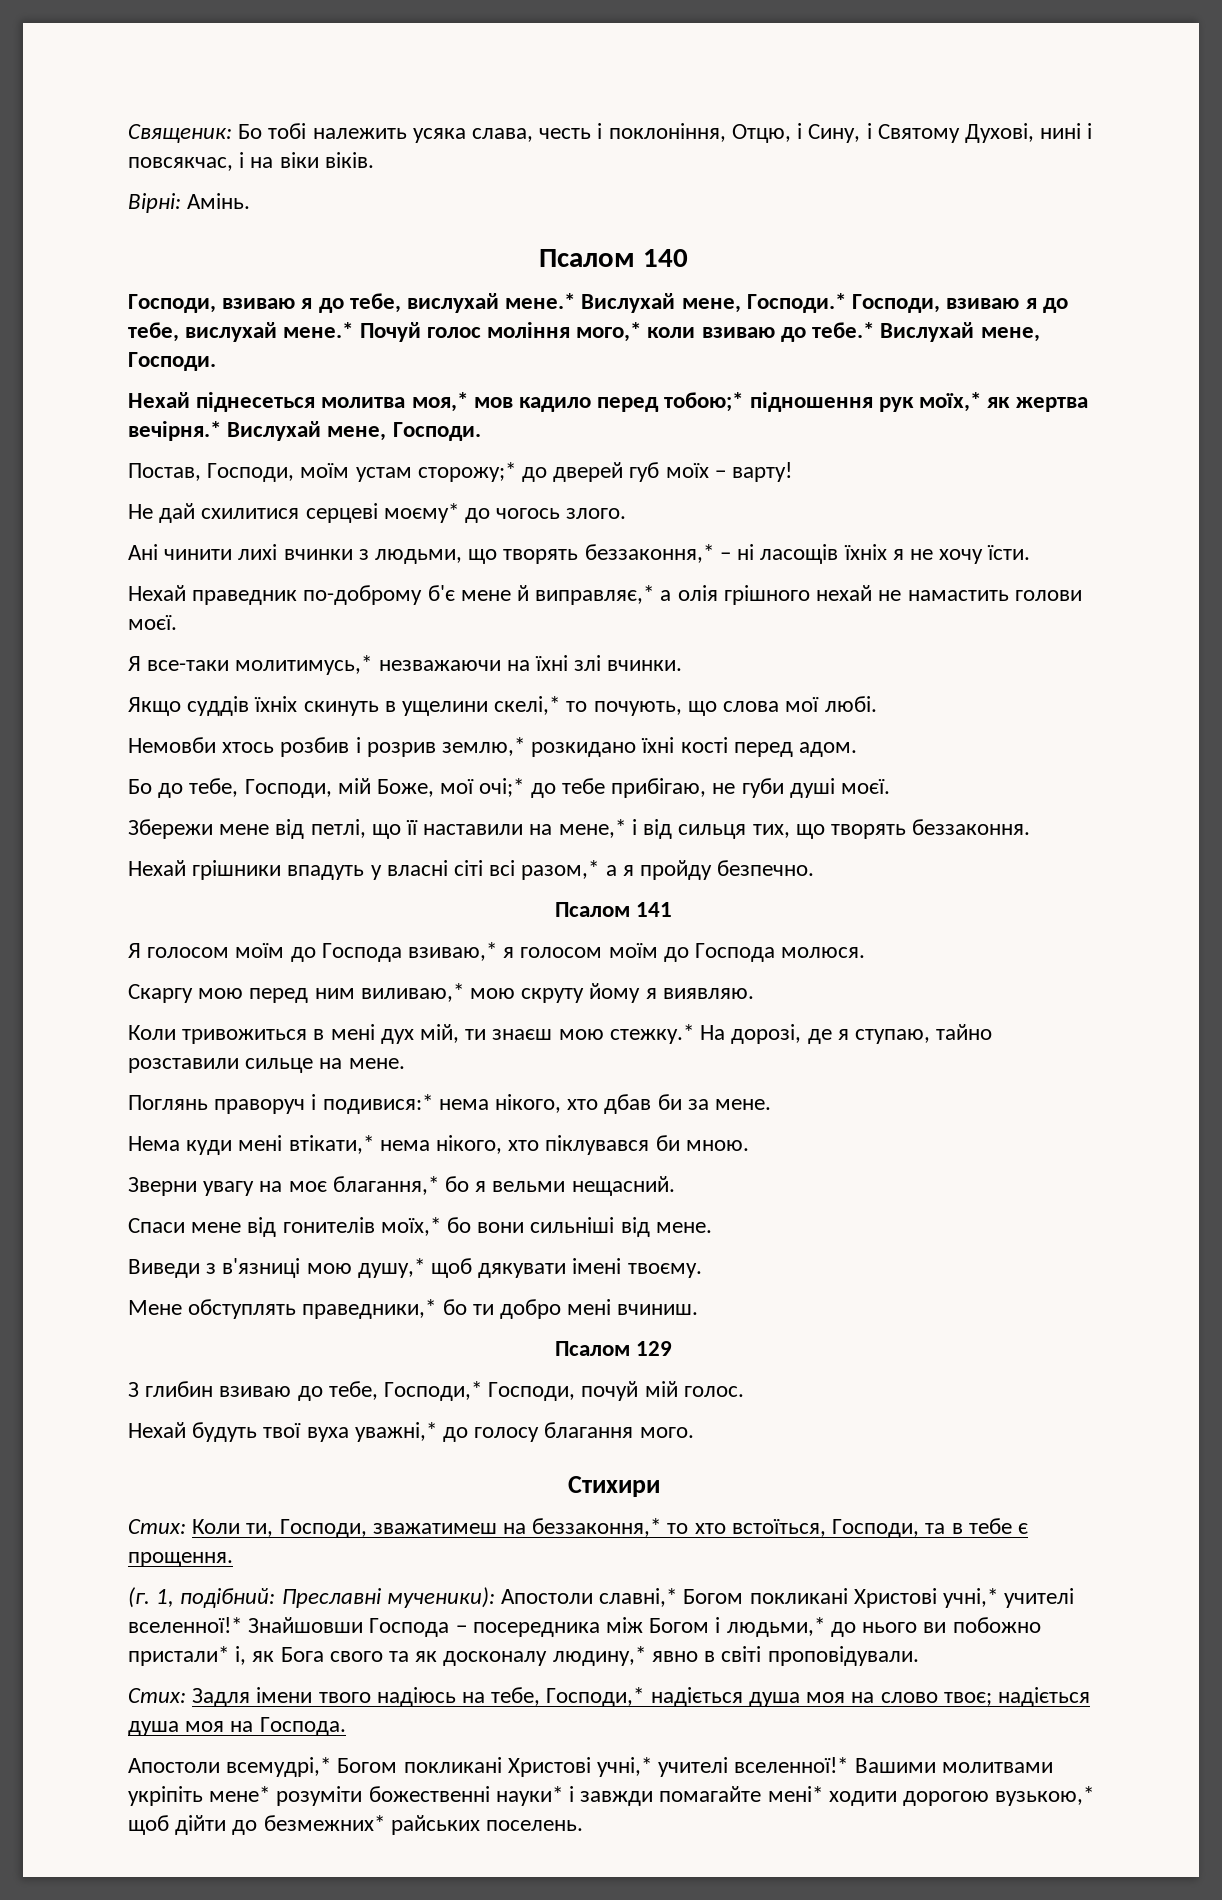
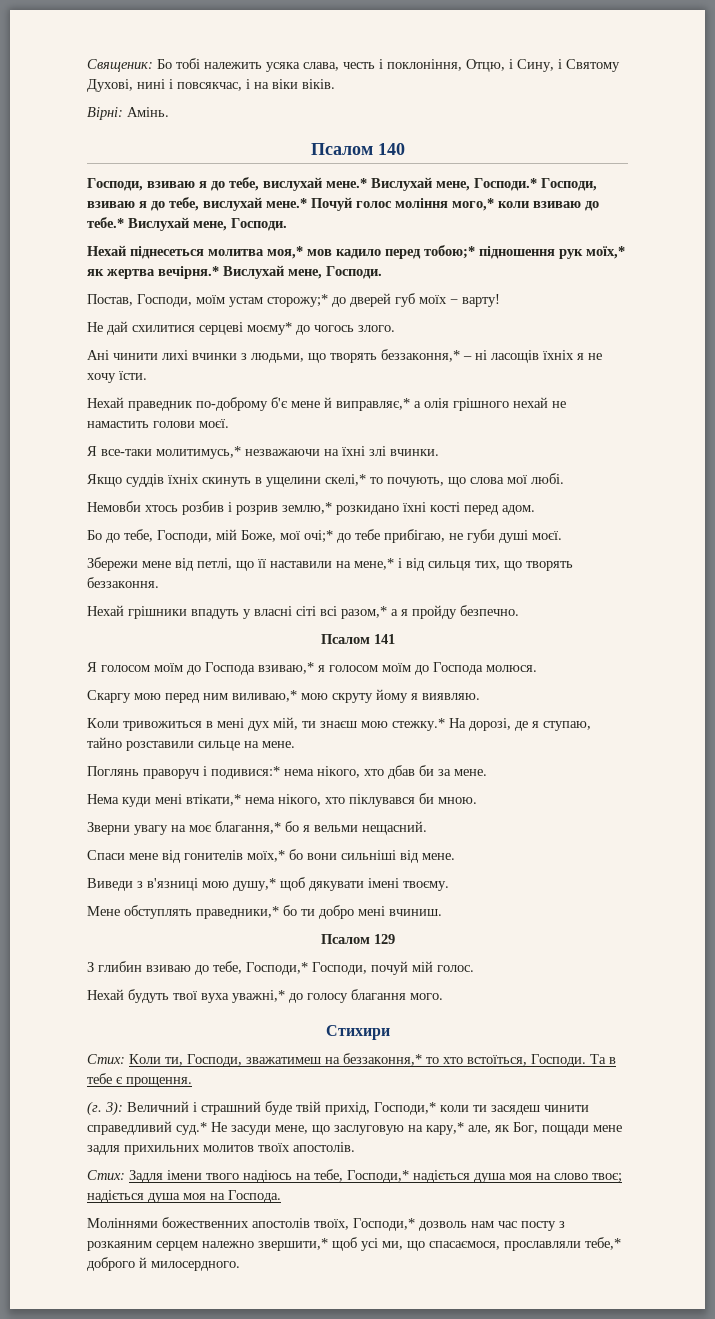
- Стих: Коли ти, Господи, зважатимеш на беззаконня,* то хто встоїться, Господи, та в тебе є прощення.
+ Стих: Коли ти, Господи, зважатимеш на беззаконня,* то хто встоїться, Господи. Та в тебе є прощення.
- (г. 1, подібний: Преславні мученики): Апостоли славні,* Богом покликані Христові учні,* учителі вселенної!* Знайшовши Господа − посередника між Богом і людьми,* до нього ви побожно пристали* і, як Бога свого та як досконалу людину,* явно в світі проповідували.
+ (г. 3): Величний і страшний буде твій прихід, Господи,* коли ти засядеш чинити справедливий суд.* Не засуди мене, що заслуговую на кару,* але, як Бог, пощади мене задля прихильних молитов твоїх апостолів.
- Апостоли всемудрі,* Богом покликані Христові учні,* учителі вселенної!* Вашими молитвами укріпіть мене* розуміти божественні науки* і завжди помагайте мені* ходити дорогою вузькою,* щоб дійти до безмежних* райських поселень.
+ Моліннями божественних апостолів твоїх, Господи,* дозволь нам час посту з розкаяним серцем належно звершити,* щоб усі ми, що спасаємося, прославляли тебе,* доброго й милосердного.

